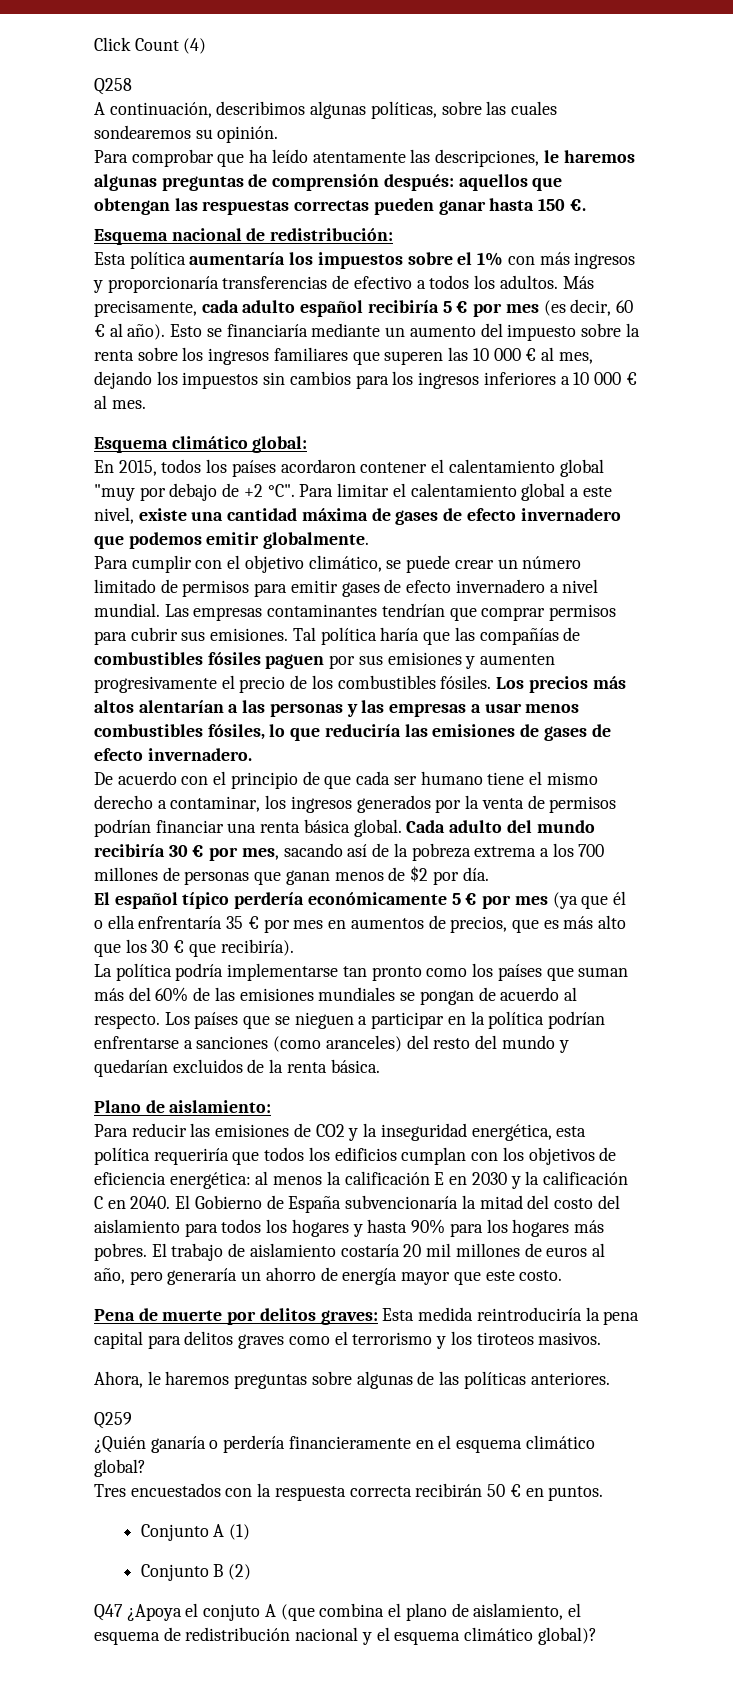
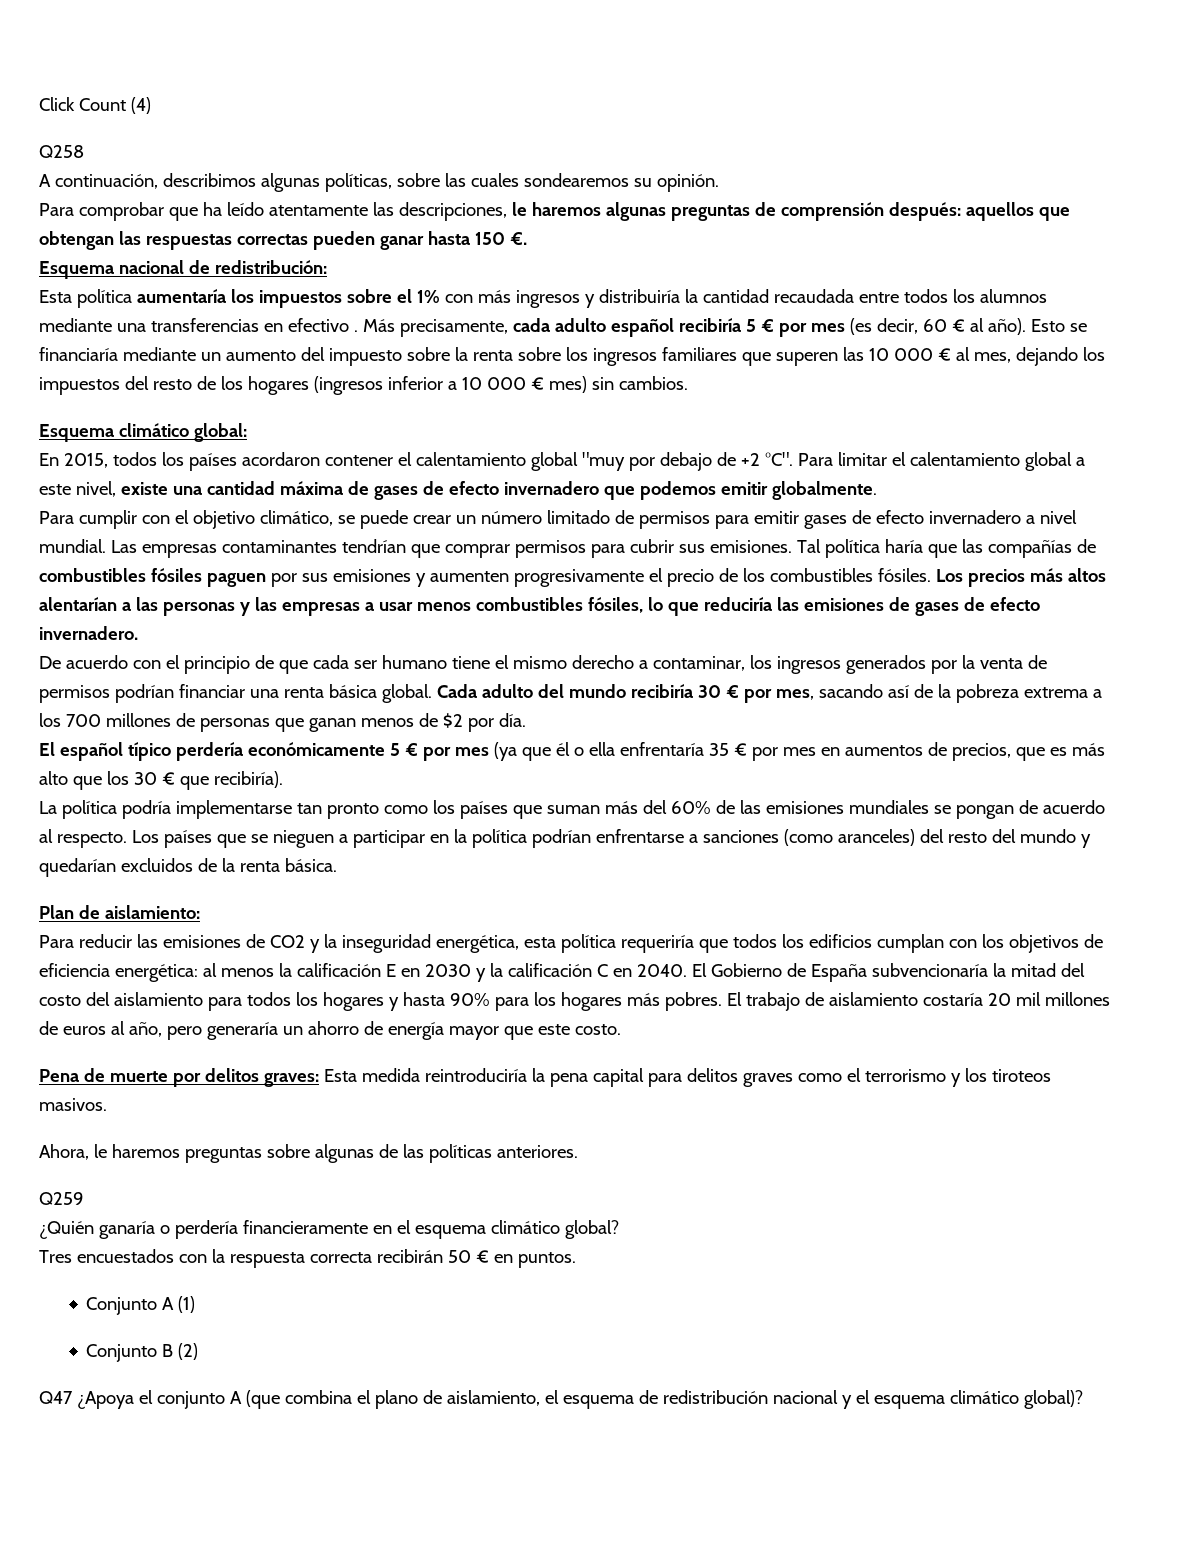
- Esta política aumentaría los impuestos sobre el 1% con más ingresos y proporcionaría transferencias de efectivo a todos los adultos.
+ Esta política aumentaría los impuestos sobre el 1% con más ingresos y distribuiría la cantidad recaudada entre todos los alumnos mediante una transferencias en efectivo .
- Esto se financiaría mediante un aumento del impuesto sobre la renta sobre los ingresos familiares que superen las 10 000 € al mes, dejando los impuestos sin cambios para los ingresos inferiores a 10 000 € al mes.
+ Esto se financiaría mediante un aumento del impuesto sobre la renta sobre los ingresos familiares que superen las 10 000 € al mes, dejando los impuestos del resto de los hogares (ingresos inferior a 10 000 € mes) sin cambios.
- Plano de aislamiento:
+ Plan de aislamiento:
- Q47 ¿Apoya el conjuto A (que combina el plano de aislamiento, el esquema de redistribución nacional y el esquema climático global)?
+ Q47 ¿Apoya el conjunto A (que combina el plano de aislamiento, el esquema de redistribución nacional y el esquema climático global)?

